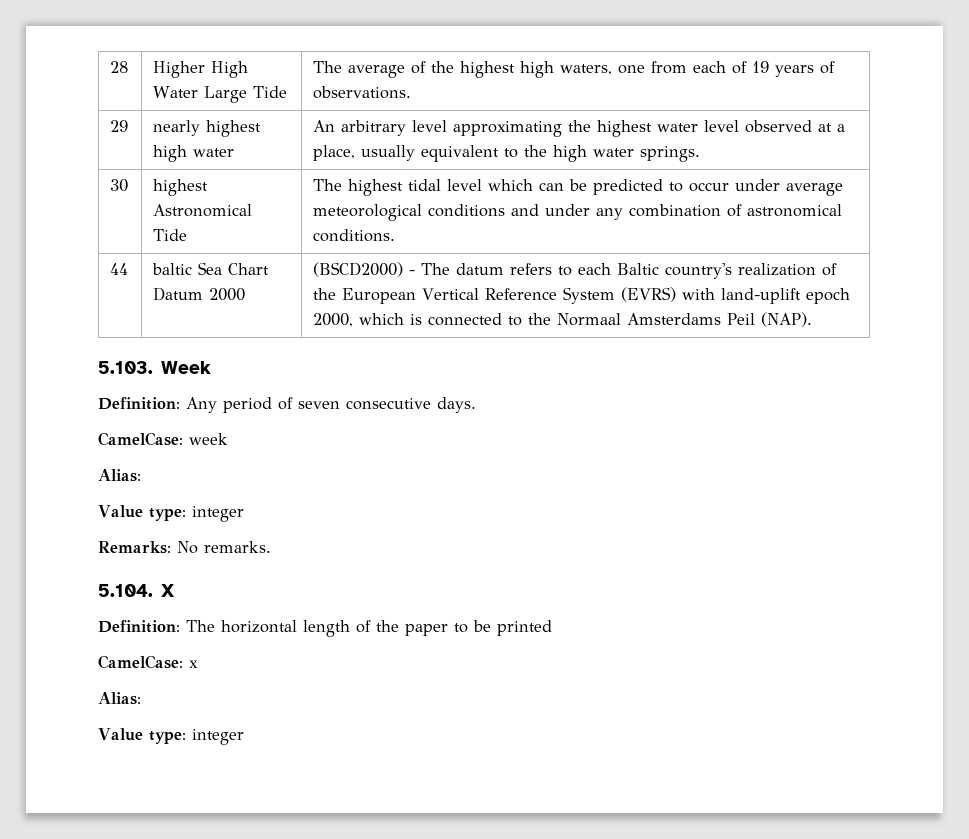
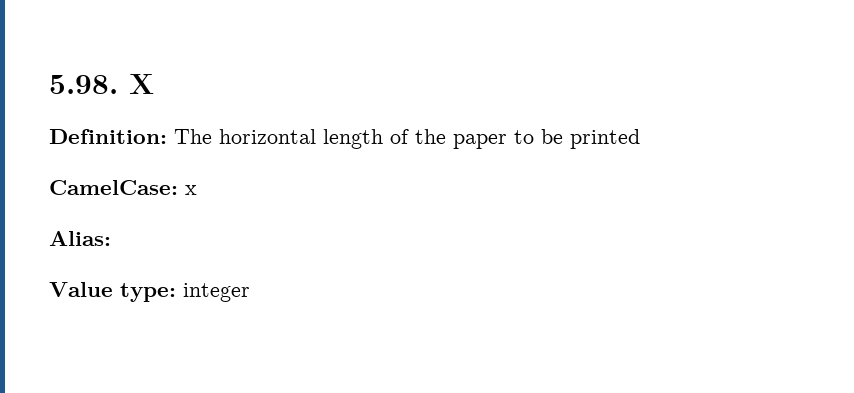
- 28 | Higher High Water Large Tide | The average of the highest high waters, one from each of 19 years of observations.
- 29 | nearly highest high water | An arbitrary level approximating the highest water level observed at a place, usually equivalent to the high water springs.
- 30 | highest Astronomical Tide | The highest tidal level which can be predicted to occur under average meteorological conditions and under any combination of astronomical conditions.
- 44 | baltic Sea Chart Datum 2000 | (BSCD2000) - The datum refers to each Baltic country's realization of the European Vertical Reference System (EVRS) with land-uplift epoch 2000, which is connected to the Normaal Amsterdams Peil (NAP).
- 5.103. Week
- Definition: Any period of seven consecutive days.
- CamelCase: week
- Alias:
- Value type: integer
- Remarks: No remarks.
- 5.104. X
+ 5.98. X

